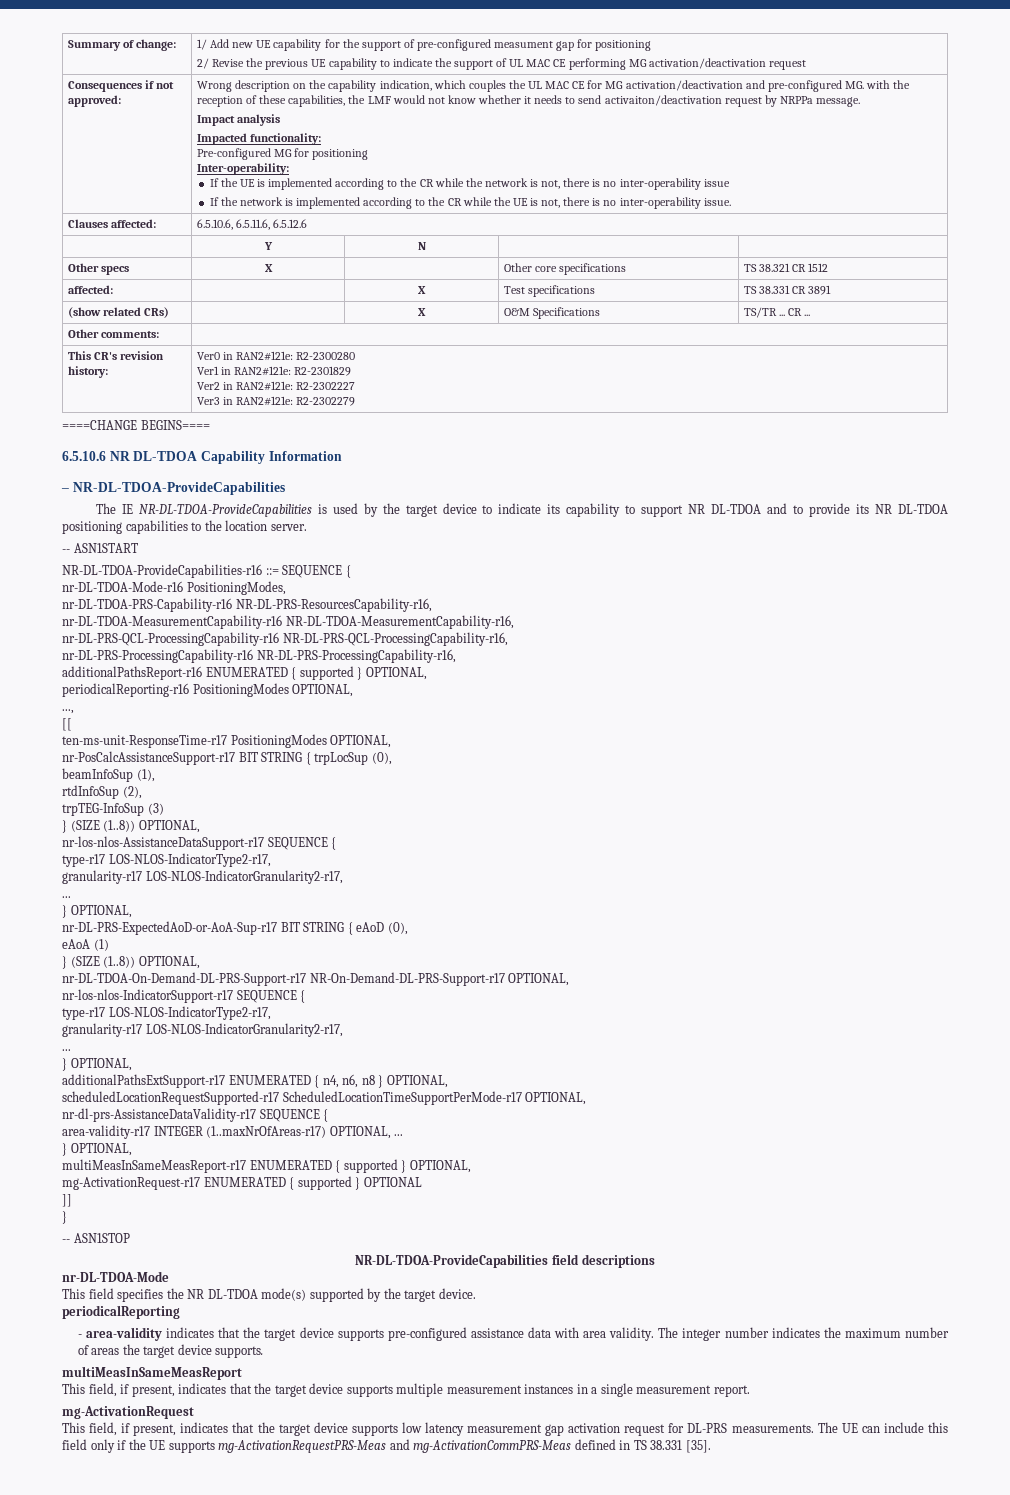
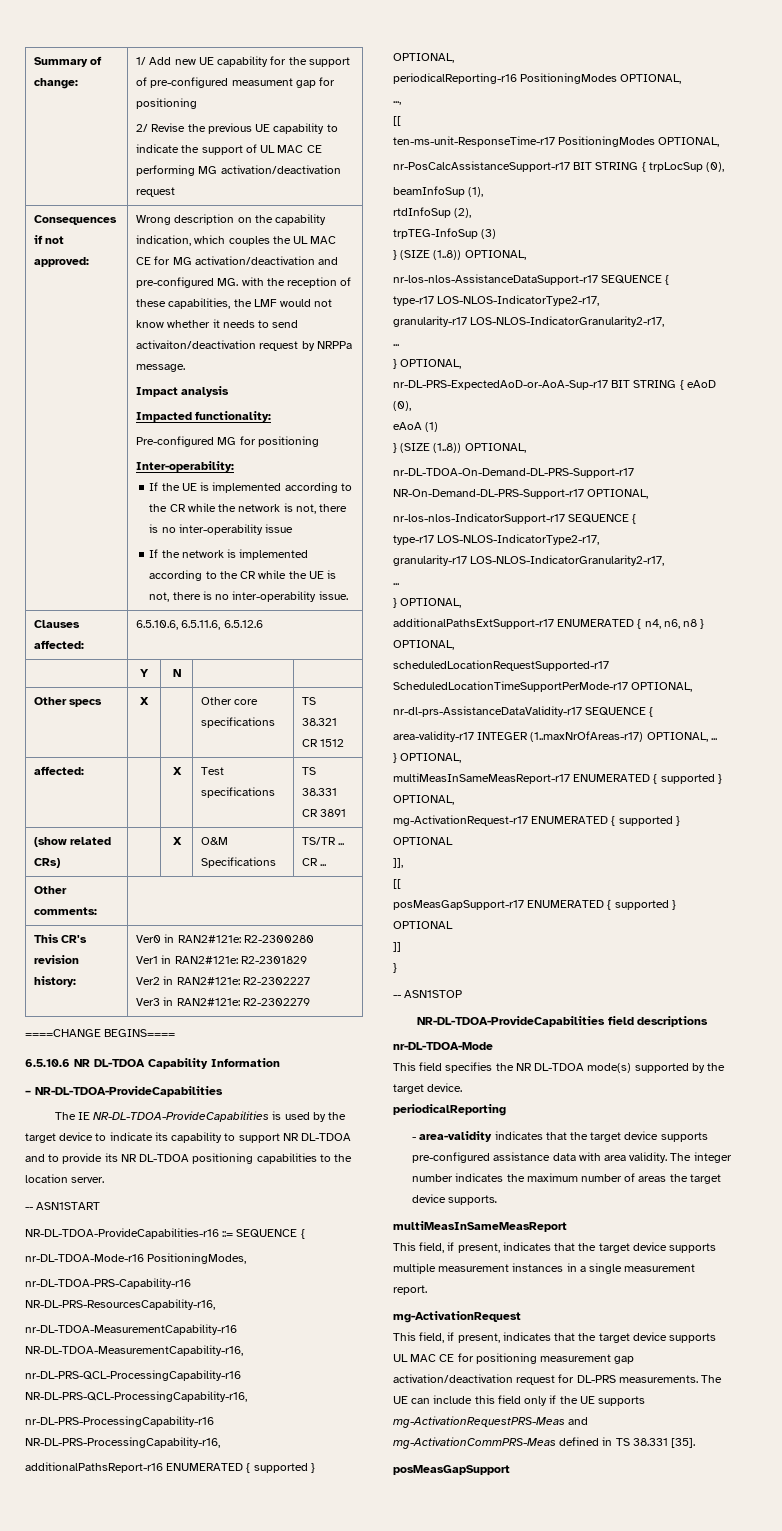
+ ]],
+ [[
+ posMeasGapSupport-r17 ENUMERATED { supported } OPTIONAL
- This field, if present, indicates that the target device supports low latency measurement gap activation request for DL-PRS measurements.
+ This field, if present, indicates that the target device supports UL MAC CE for positioning measurement gap activation/deactivation request for DL-PRS measurements.
+ posMeasGapSupport

